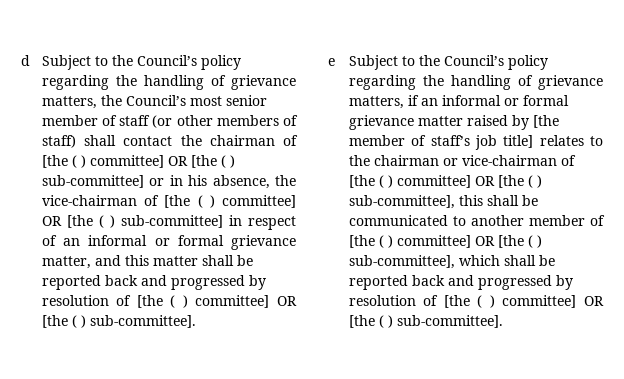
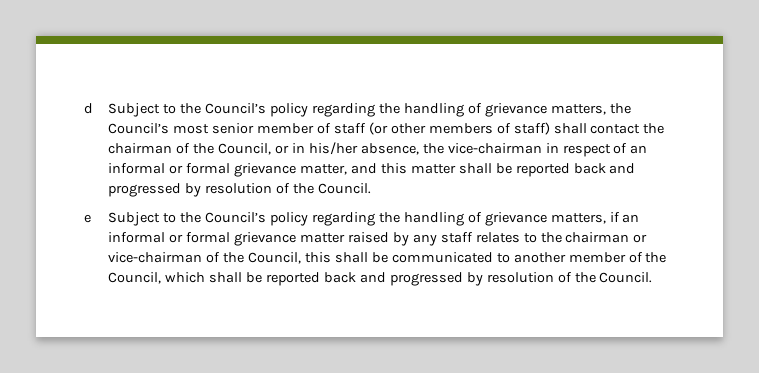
- d Subject to the Council’s policy regarding the handling of grievance matters, the Council’s most senior member of staff (or other members of staff) shall contact the chairman of [the ( ) committee] OR [the ( ) sub-committee] or in his absence, the vice-chairman of [the ( ) committee] OR [the ( ) sub-committee] in respect of an informal or formal grievance matter, and this matter shall be reported back and progressed by resolution of [the ( ) committee] OR [the ( ) sub-committee].
+ d Subject to the Council’s policy regarding the handling of grievance matters, the Council’s most senior member of staff (or other members of staff) shall contact the chairman of the Council, or in his/her absence, the vice-chairman in respect of an informal or formal grievance matter, and this matter shall be reported back and progressed by resolution of the Council.
- e Subject to the Council’s policy regarding the handling of grievance matters, if an informal or formal grievance matter raised by [the member of staff’s job title] relates to the chairman or vice-chairman of [the ( ) committee] OR [the ( ) sub-committee], this shall be communicated to another member of [the ( ) committee] OR [the ( ) sub-committee], which shall be reported back and progressed by resolution of [the ( ) committee] OR [the ( ) sub-committee].
+ e Subject to the Council’s policy regarding the handling of grievance matters, if an informal or formal grievance matter raised by any staff relates to the chairman or vice-chairman of the Council, this shall be communicated to another member of the Council, which shall be reported back and progressed by resolution of the Council.

